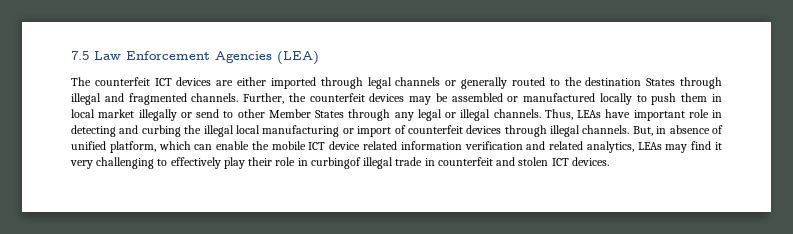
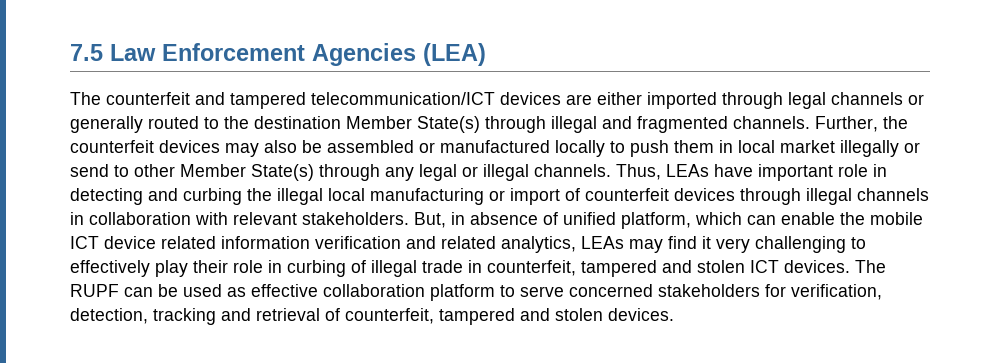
- The counterfeit ICT devices are either imported through legal channels or generally routed to the destination States through illegal and fragmented channels.
+ The counterfeit and tampered telecommunication/ICT devices are either imported through legal channels or generally routed to the destination Member State(s) through illegal and fragmented channels.
- Further, the counterfeit devices may be assembled or manufactured locally to push them in local market illegally or send to other Member States through any legal or illegal channels.
+ Further, the counterfeit devices may also be assembled or manufactured locally to push them in local market illegally or send to other Member State(s) through any legal or illegal channels.
- Thus, LEAs have important role in detecting and curbing the illegal local manufacturing or import of counterfeit devices through illegal channels.
+ Thus, LEAs have important role in detecting and curbing the illegal local manufacturing or import of counterfeit devices through illegal channels in collaboration with relevant stakeholders.
- But, in absence of unified platform, which can enable the mobile ICT device related information verification and related analytics, LEAs may find it very challenging to effectively play their role in curbingof illegal trade in counterfeit and stolen ICT devices.
+ But, in absence of unified platform, which can enable the mobile ICT device related information verification and related analytics, LEAs may find it very challenging to effectively play their role in curbing of illegal trade in counterfeit, tampered and stolen ICT devices.
+ The RUPF can be used as effective collaboration platform to serve concerned stakeholders for verification, detection, tracking and retrieval of counterfeit, tampered and stolen devices.

